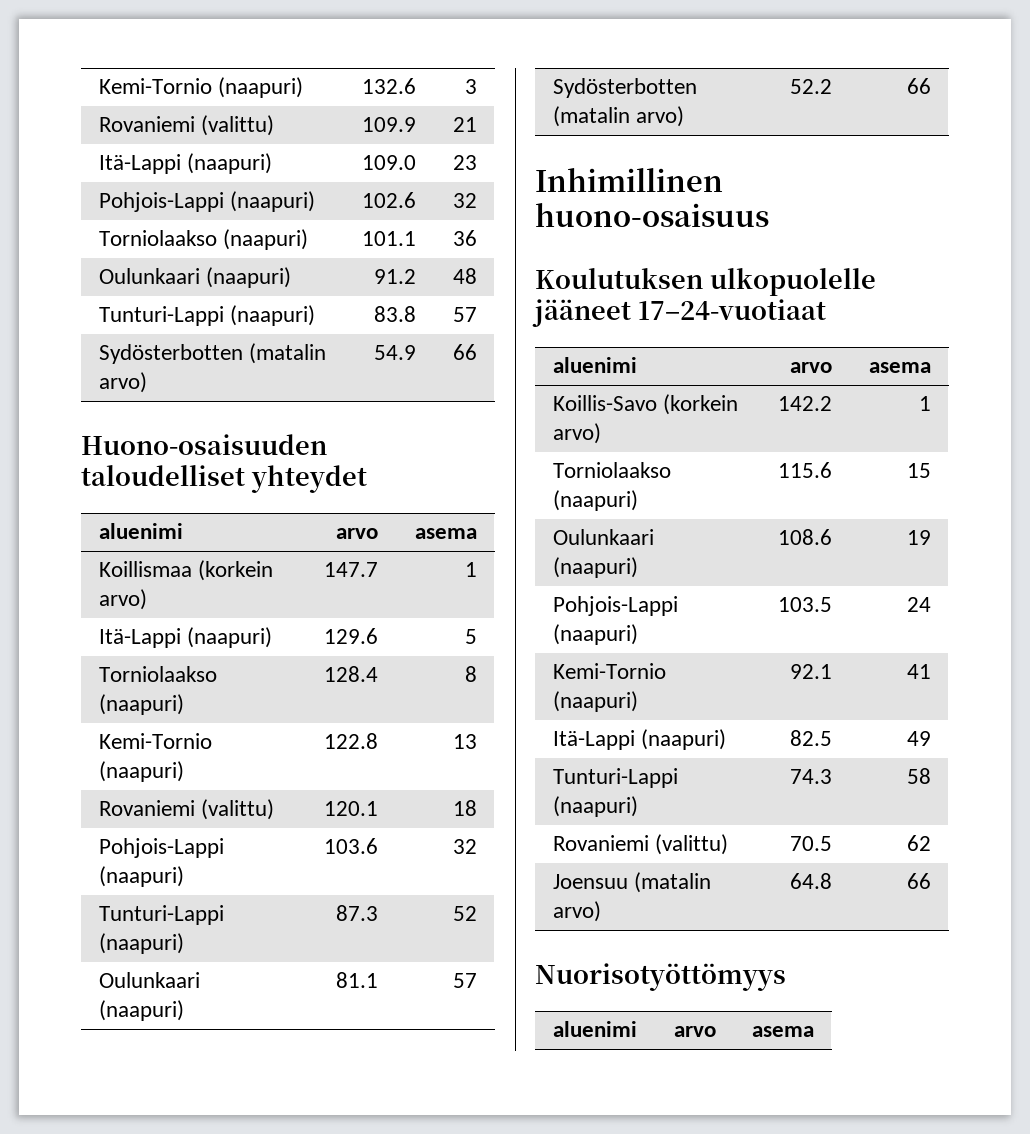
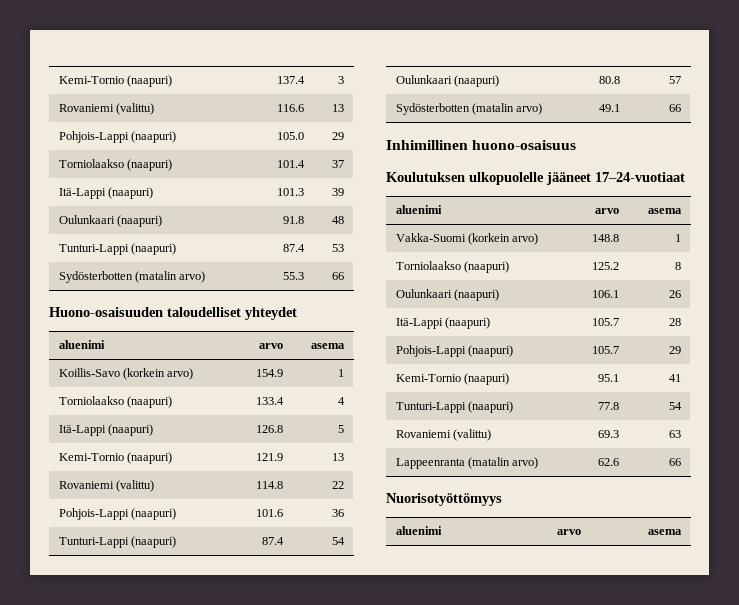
- Kemi-Tornio (naapuri) | 132.6 | 3
+ Kemi-Tornio (naapuri) | 137.4 | 3
- Rovaniemi (valittu) | 109.9 | 21
- Itä-Lappi (naapuri) | 109.0 | 23
- Pohjois-Lappi (naapuri) | 102.6 | 32
- Torniolaakso (naapuri) | 101.1 | 36
- Oulunkaari (naapuri) | 91.2 | 48
+ Rovaniemi (valittu) | 116.6 | 13
+ Pohjois-Lappi (naapuri) | 105.0 | 29
+ Torniolaakso (naapuri) | 101.4 | 37
+ Itä-Lappi (naapuri) | 101.3 | 39
+ Oulunkaari (naapuri) | 91.8 | 48
- Tunturi-Lappi (naapuri) | 83.8 | 57
- Sydösterbotten (matalin arvo) | 54.9 | 66
+ Tunturi-Lappi (naapuri) | 87.4 | 53
+ Sydösterbotten (matalin arvo) | 55.3 | 66
- Koillismaa (korkein arvo) | 147.7 | 1
- Itä-Lappi (naapuri) | 129.6 | 5
+ Koillis-Savo (korkein arvo) | 154.9 | 1
+ Torniolaakso (naapuri) | 133.4 | 4
+ Itä-Lappi (naapuri) | 126.8 | 5
- Torniolaakso (naapuri) | 128.4 | 8
- Kemi-Tornio (naapuri) | 122.8 | 13
+ Kemi-Tornio (naapuri) | 121.9 | 13
- Rovaniemi (valittu) | 120.1 | 18
- Pohjois-Lappi (naapuri) | 103.6 | 32
- Tunturi-Lappi (naapuri) | 87.3 | 52
- Oulunkaari (naapuri) | 81.1 | 57
- Sydösterbotten (matalin arvo) | 52.2 | 66
+ Rovaniemi (valittu) | 114.8 | 22
+ Pohjois-Lappi (naapuri) | 101.6 | 36
+ Tunturi-Lappi (naapuri) | 87.4 | 54
+ Oulunkaari (naapuri) | 80.8 | 57
+ Sydösterbotten (matalin arvo) | 49.1 | 66
- Koillis-Savo (korkein arvo) | 142.2 | 1
- Torniolaakso (naapuri) | 115.6 | 15
- Oulunkaari (naapuri) | 108.6 | 19
- Pohjois-Lappi (naapuri) | 103.5 | 24
- Kemi-Tornio (naapuri) | 92.1 | 41
+ Vakka-Suomi (korkein arvo) | 148.8 | 1
+ Torniolaakso (naapuri) | 125.2 | 8
+ Oulunkaari (naapuri) | 106.1 | 26
+ Itä-Lappi (naapuri) | 105.7 | 28
+ Pohjois-Lappi (naapuri) | 105.7 | 29
+ Kemi-Tornio (naapuri) | 95.1 | 41
- Itä-Lappi (naapuri) | 82.5 | 49
- Tunturi-Lappi (naapuri) | 74.3 | 58
- Rovaniemi (valittu) | 70.5 | 62
- Joensuu (matalin arvo) | 64.8 | 66
+ Tunturi-Lappi (naapuri) | 77.8 | 54
+ Rovaniemi (valittu) | 69.3 | 63
+ Lappeenranta (matalin arvo) | 62.6 | 66

